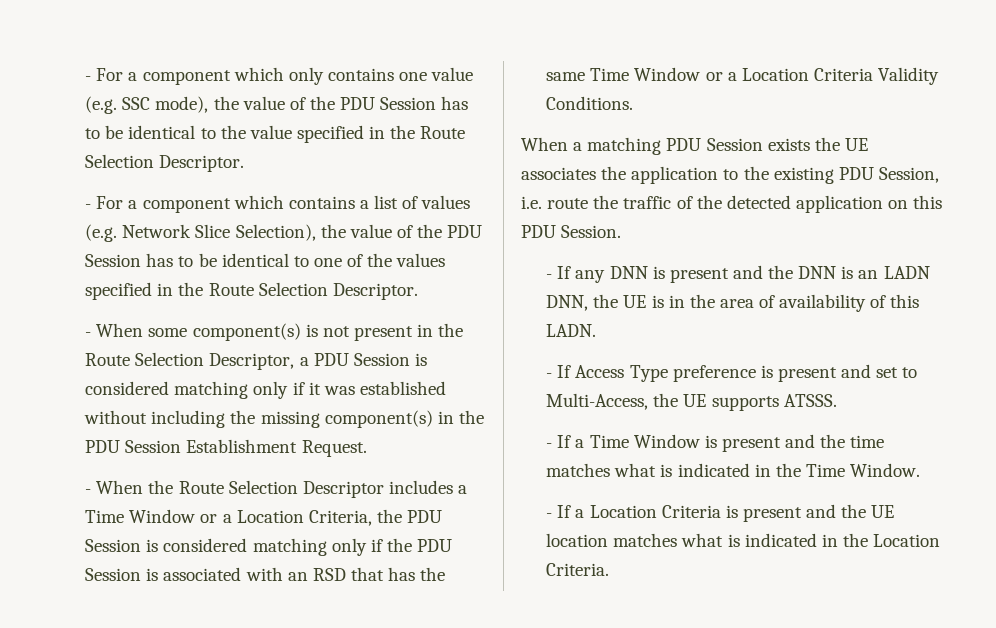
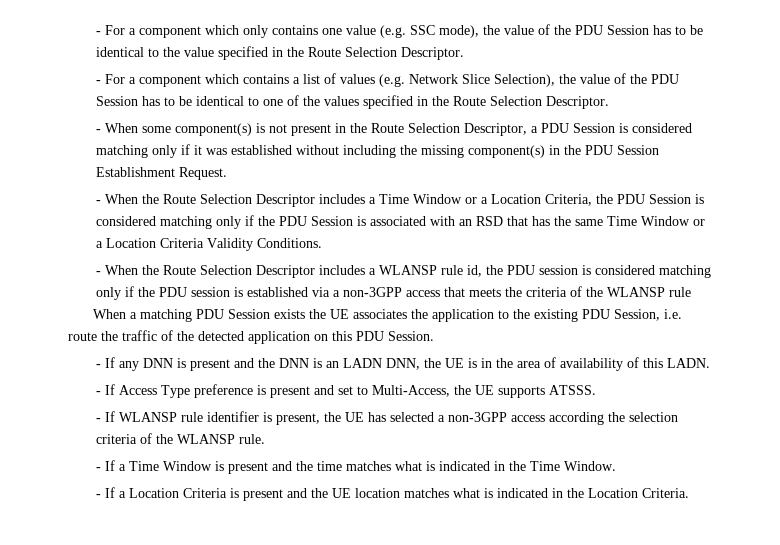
+ - When the Route Selection Descriptor includes a WLANSP rule id, the PDU session is considered matching only if the PDU session is established via a non-3GPP access that meets the criteria of the WLANSP rule
+ - If WLANSP rule identifier is present, the UE has selected a non-3GPP access according the selection criteria of the WLANSP rule.

